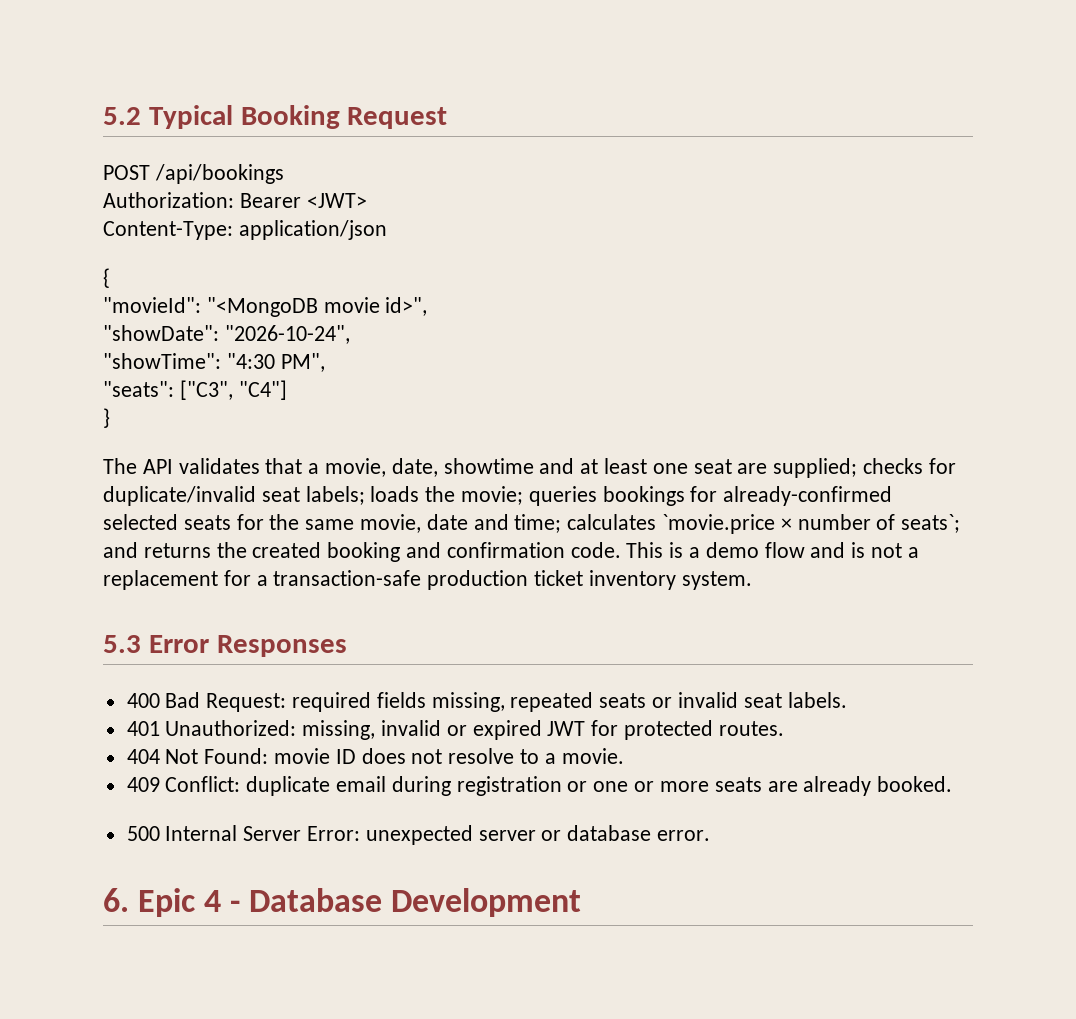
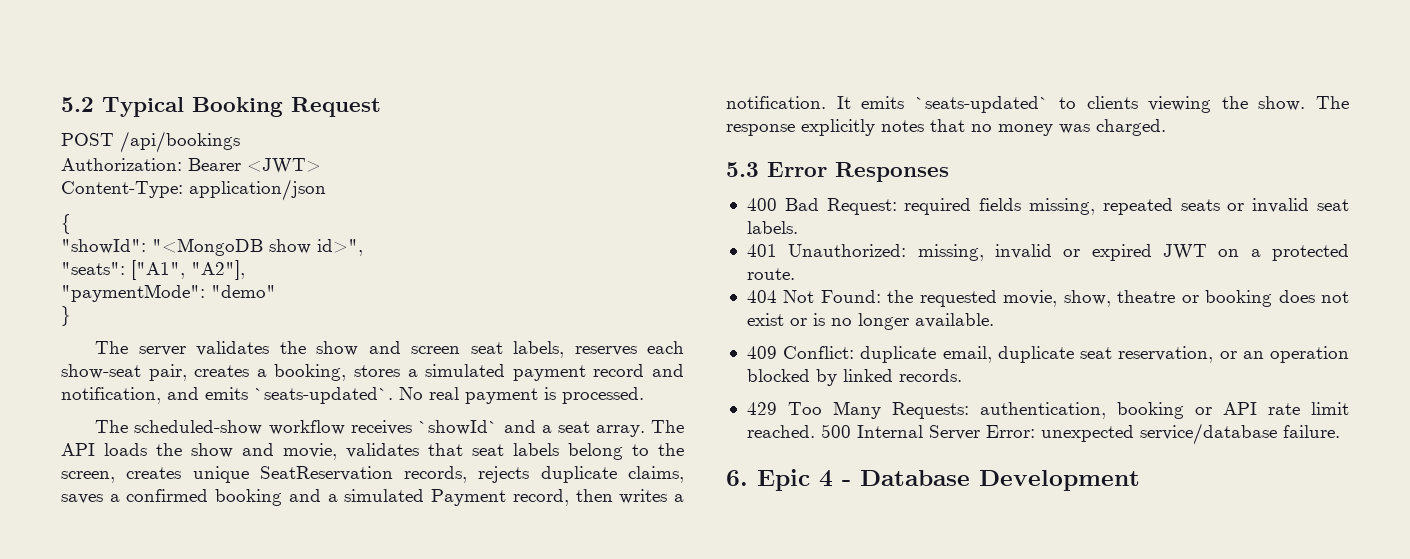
- "movieId": "<MongoDB movie id>",
- "showDate": "2026-10-24",
- "showTime": "4:30 PM",
- "seats": ["C3", "C4"]
+ "showId": "<MongoDB show id>",
+ "seats": ["A1", "A2"],
+ "paymentMode": "demo"
  }
- The API validates that a movie, date, showtime and at least one seat are supplied; checks for duplicate/invalid seat labels; loads the movie; queries bookings for already-confirmed selected seats for the same movie, date and time; calculates `movie.price × number of seats`; and returns the created booking and confirmation code. This is a demo flow and is not a replacement for a transaction-safe production ticket inventory system.
+ The server validates the show and screen seat labels, reserves each show-seat pair, creates a booking, stores a simulated payment record and notification, and emits `seats-updated`. No real payment is processed.
+ The scheduled-show workflow receives `showId` and a seat array. The API loads the show and movie, validates that seat labels belong to the screen, creates unique SeatReservation records, rejects duplicate claims, saves a confirmed booking and a simulated Payment record, then writes a notification. It emits `seats-updated` to clients viewing the show. The response explicitly notes that no money was charged.
- 401 Unauthorized: missing, invalid or expired JWT for protected routes.
+ 401 Unauthorized: missing, invalid or expired JWT on a protected route.
- 404 Not Found: movie ID does not resolve to a movie.
- 409 Conflict: duplicate email during registration or one or more seats are already booked.
- 500 Internal Server Error: unexpected server or database error.
+ 404 Not Found: the requested movie, show, theatre or booking does not exist or is no longer available.
+ 409 Conflict: duplicate email, duplicate seat reservation, or an operation blocked by linked records.
+ 429 Too Many Requests: authentication, booking or API rate limit reached. 500 Internal Server Error: unexpected service/database failure.

